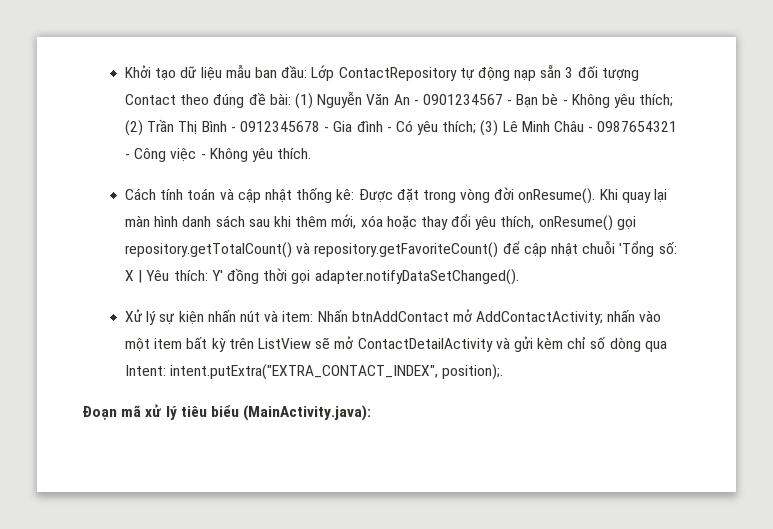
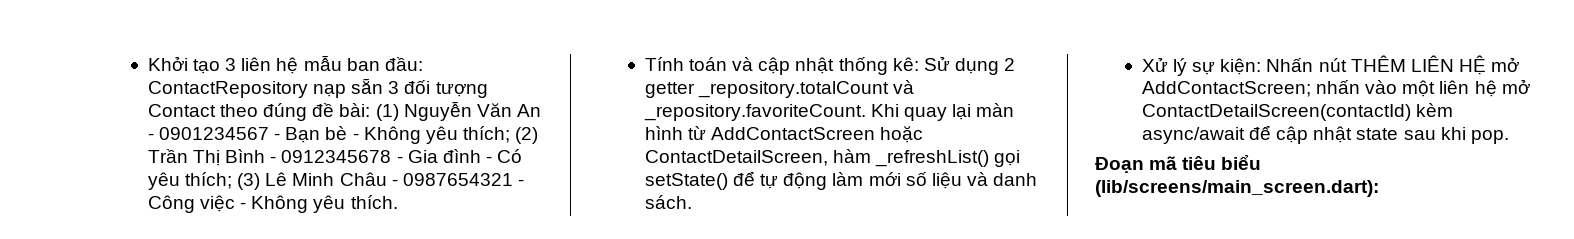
- Khởi tạo dữ liệu mẫu ban đầu: Lớp ContactRepository tự động nạp sẵn 3 đối tượng Contact theo đúng đề bài: (1) Nguyễn Văn An - 0901234567 - Bạn bè - Không yêu thích; (2) Trần Thị Bình - 0912345678 - Gia đình - Có yêu thích; (3) Lê Minh Châu - 0987654321 - Công việc - Không yêu thích.
+ Khởi tạo 3 liên hệ mẫu ban đầu: ContactRepository nạp sẵn 3 đối tượng Contact theo đúng đề bài: (1) Nguyễn Văn An - 0901234567 - Bạn bè - Không yêu thích; (2) Trần Thị Bình - 0912345678 - Gia đình - Có yêu thích; (3) Lê Minh Châu - 0987654321 - Công việc - Không yêu thích.
- Cách tính toán và cập nhật thống kê: Được đặt trong vòng đời onResume(). Khi quay lại màn hình danh sách sau khi thêm mới, xóa hoặc thay đổi yêu thích, onResume() gọi repository.getTotalCount() và repository.getFavoriteCount() để cập nhật chuỗi 'Tổng số: X | Yêu thích: Y' đồng thời gọi adapter.notifyDataSetChanged().
- Xử lý sự kiện nhấn nút và item: Nhấn btnAddContact mở AddContactActivity; nhấn vào một item bất kỳ trên ListView sẽ mở ContactDetailActivity và gửi kèm chỉ số dòng qua Intent: intent.putExtra("EXTRA_CONTACT_INDEX", position);.
+ Tính toán và cập nhật thống kê: Sử dụng 2 getter _repository.totalCount và _repository.favoriteCount. Khi quay lại màn hình từ AddContactScreen hoặc ContactDetailScreen, hàm _refreshList() gọi setState() để tự động làm mới số liệu và danh sách.
+ Xử lý sự kiện: Nhấn nút THÊM LIÊN HỆ mở AddContactScreen; nhấn vào một liên hệ mở ContactDetailScreen(contactId) kèm async/await để cập nhật state sau khi pop.
- Đoạn mã xử lý tiêu biểu (MainActivity.java):
+ Đoạn mã tiêu biểu (lib/screens/main_screen.dart):

